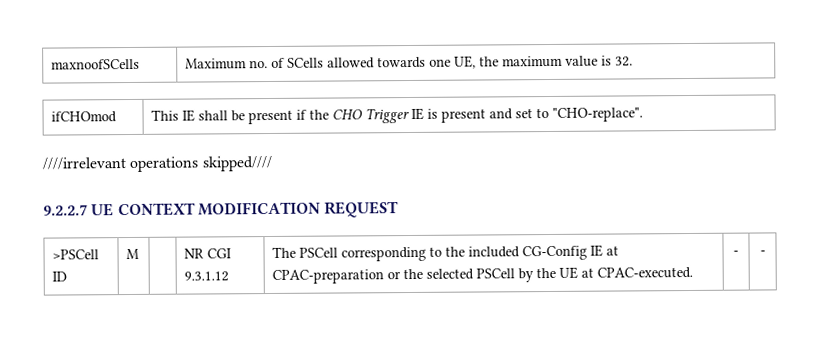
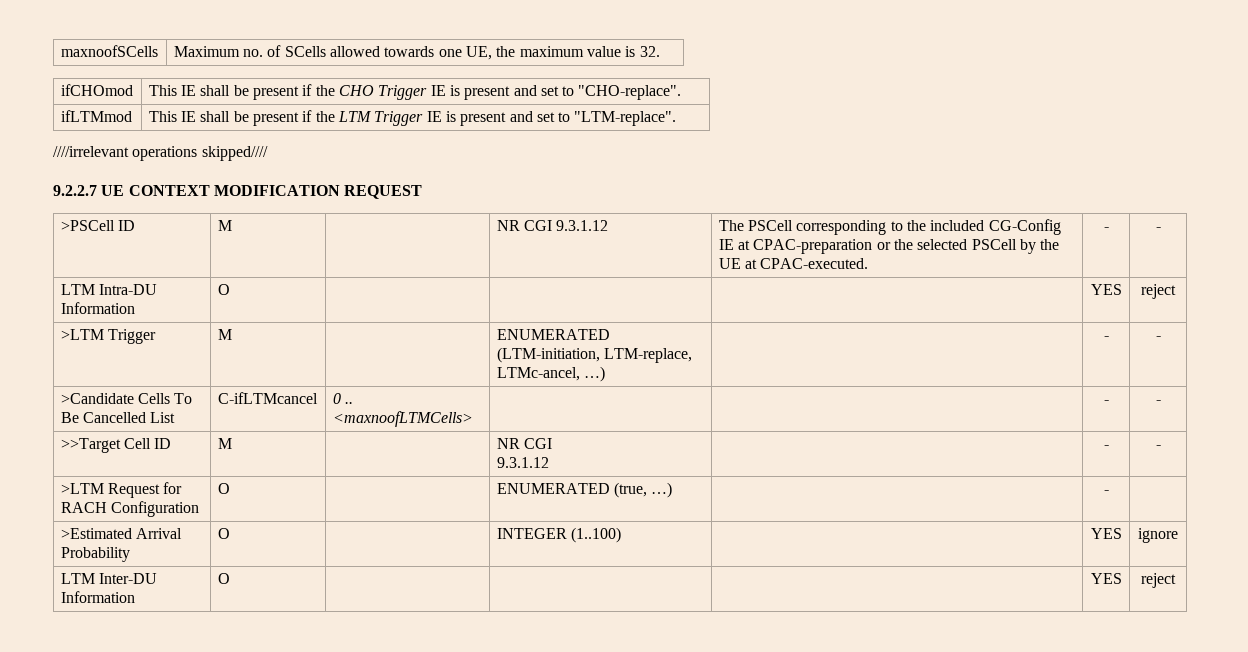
+ ifLTMmod | This IE shall be present if the LTM Trigger IE is present and set to "LTM-replace".
+ LTM Intra-DU Information | O | | | | YES | reject
+ >LTM Trigger | M | | ENUMERATED (LTM-initiation, LTM-replace, LTMc-ancel, …) | | - | -
+ >Candidate Cells To Be Cancelled List | C-ifLTMcancel | 0 .. <maxnoofLTMCells> | | | - | -
+ >>Target Cell ID | M | | NR CGI
+ 9.3.1.12 | | - | -
+ >LTM Request for RACH Configuration | O | | ENUMERATED (true, …) | | - |
+ >Estimated Arrival Probability | O | | INTEGER (1..100) | | YES | ignore
+ LTM Inter-DU Information | O | | | | YES | reject

